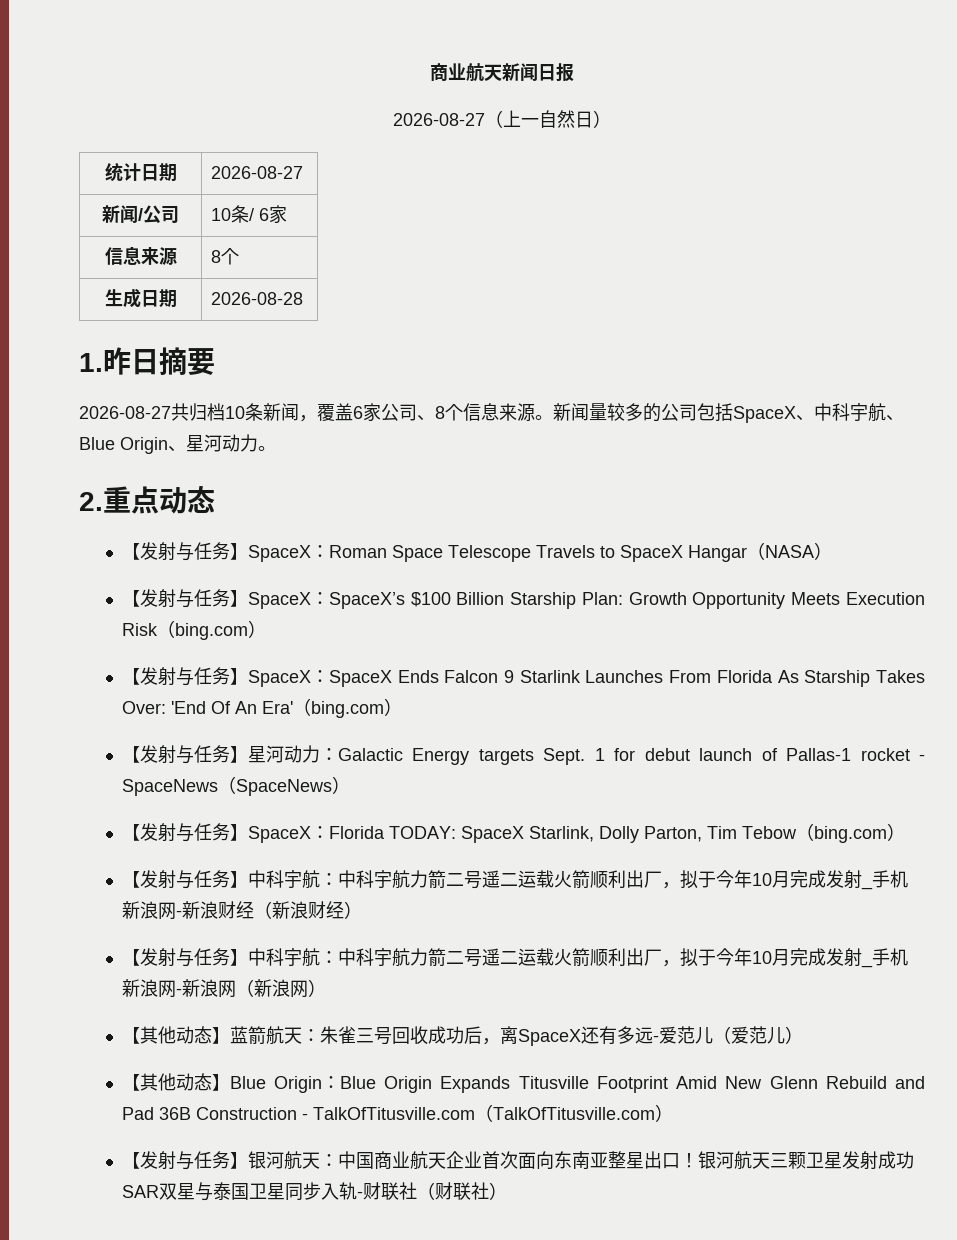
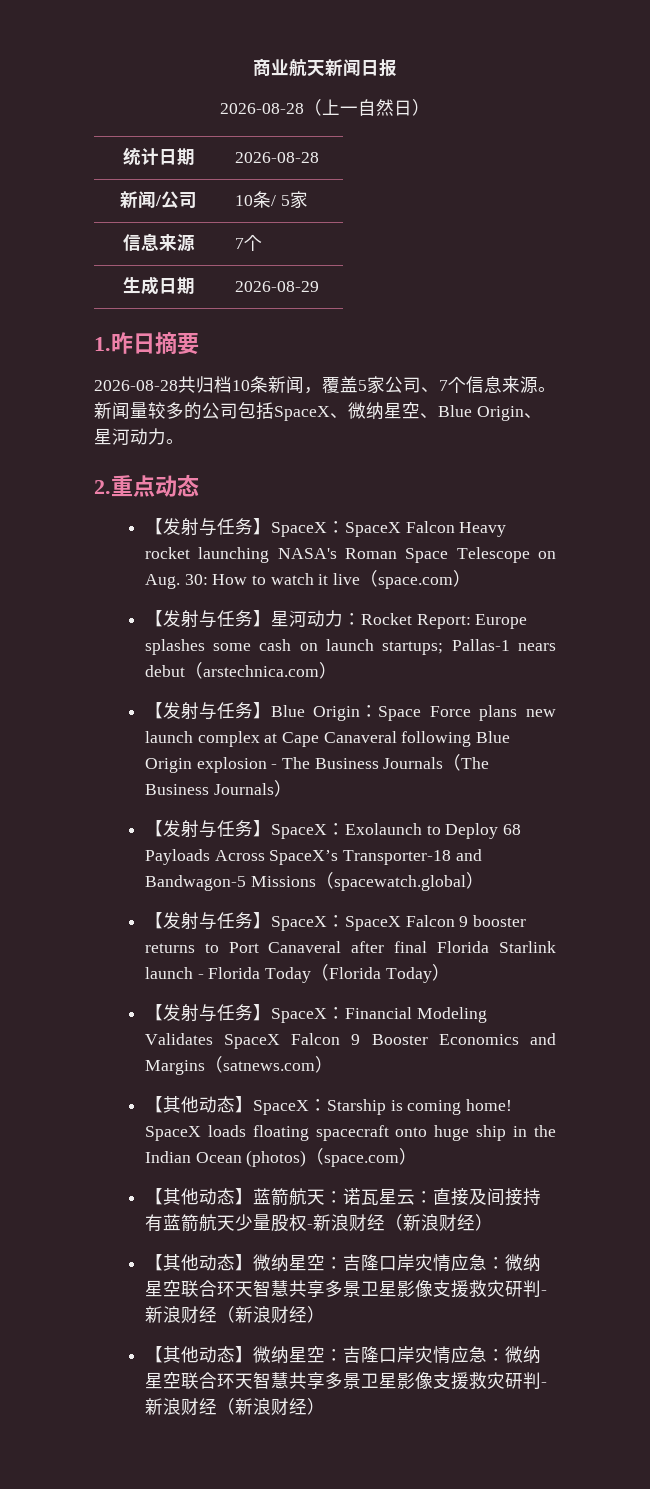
- 2026-08-27（上一自然日）
+ 2026-08-28（上一自然日）
- 统计日期 | 2026-08-27
+ 统计日期 | 2026-08-28
- 新闻/公司 | 10条/ 6家
+ 新闻/公司 | 10条/ 5家
- 信息来源 | 8个
+ 信息来源 | 7个
- 生成日期 | 2026-08-28
+ 生成日期 | 2026-08-29
- 2026-08-27共归档10条新闻，覆盖6家公司、8个信息来源。
+ 2026-08-28共归档10条新闻，覆盖5家公司、7个信息来源。
- 新闻量较多的公司包括SpaceX、中科宇航、Blue Origin、星河动力。
+ 新闻量较多的公司包括SpaceX、微纳星空、Blue Origin、星河动力。
- 【发射与任务】SpaceX：Roman Space Telescope Travels to SpaceX Hangar（NASA）
- 【发射与任务】SpaceX：SpaceX’s $100 Billion Starship Plan: Growth Opportunity Meets Execution Risk（bing.com）
- 【发射与任务】SpaceX：SpaceX Ends Falcon 9 Starlink Launches From Florida As Starship Takes Over: 'End Of An Era'（bing.com）
+ 【发射与任务】SpaceX：SpaceX Falcon Heavy rocket launching NASA's Roman Space Telescope on Aug. 30: How to watch it live（space.com）
- 【发射与任务】星河动力：Galactic Energy targets Sept. 1 for debut launch of Pallas-1 rocket - SpaceNews（SpaceNews）
- 【发射与任务】SpaceX：Florida TODAY: SpaceX Starlink, Dolly Parton, Tim Tebow（bing.com）
- 【发射与任务】中科宇航：中科宇航力箭二号遥二运载火箭顺利出厂，拟于今年10月完成发射_手机新浪网-新浪财经（新浪财经）
- 【发射与任务】中科宇航：中科宇航力箭二号遥二运载火箭顺利出厂，拟于今年10月完成发射_手机新浪网-新浪网（新浪网）
- 【其他动态】蓝箭航天：朱雀三号回收成功后，离SpaceX还有多远-爱范儿（爱范儿）
- 【其他动态】Blue Origin：Blue Origin Expands Titusville Footprint Amid New Glenn Rebuild and Pad 36B Construction - TalkOfTitusville.com（TalkOfTitusville.com）
- 【发射与任务】银河航天：中国商业航天企业首次面向东南亚整星出口！银河航天三颗卫星发射成功SAR双星与泰国卫星同步入轨-财联社（财联社）
+ 【发射与任务】星河动力：Rocket Report: Europe splashes some cash on launch startups; Pallas-1 nears debut（arstechnica.com）
+ 【发射与任务】Blue Origin：Space Force plans new launch complex at Cape Canaveral following Blue Origin explosion - The Business Journals（The Business Journals）
+ 【发射与任务】SpaceX：Exolaunch to Deploy 68 Payloads Across SpaceX’s Transporter-18 and Bandwagon-5 Missions（spacewatch.global）
+ 【发射与任务】SpaceX：SpaceX Falcon 9 booster returns to Port Canaveral after final Florida Starlink launch - Florida Today（Florida Today）
+ 【发射与任务】SpaceX：Financial Modeling Validates SpaceX Falcon 9 Booster Economics and Margins（satnews.com）
+ 【其他动态】SpaceX：Starship is coming home! SpaceX loads floating spacecraft onto huge ship in the Indian Ocean (photos)（space.com）
+ 【其他动态】蓝箭航天：诺瓦星云：直接及间接持有蓝箭航天少量股权-新浪财经（新浪财经）
+ 【其他动态】微纳星空：吉隆口岸灾情应急：微纳星空联合环天智慧共享多景卫星影像支援救灾研判-新浪财经（新浪财经）
+ 【其他动态】微纳星空：吉隆口岸灾情应急：微纳星空联合环天智慧共享多景卫星影像支援救灾研判-新浪财经（新浪财经）

